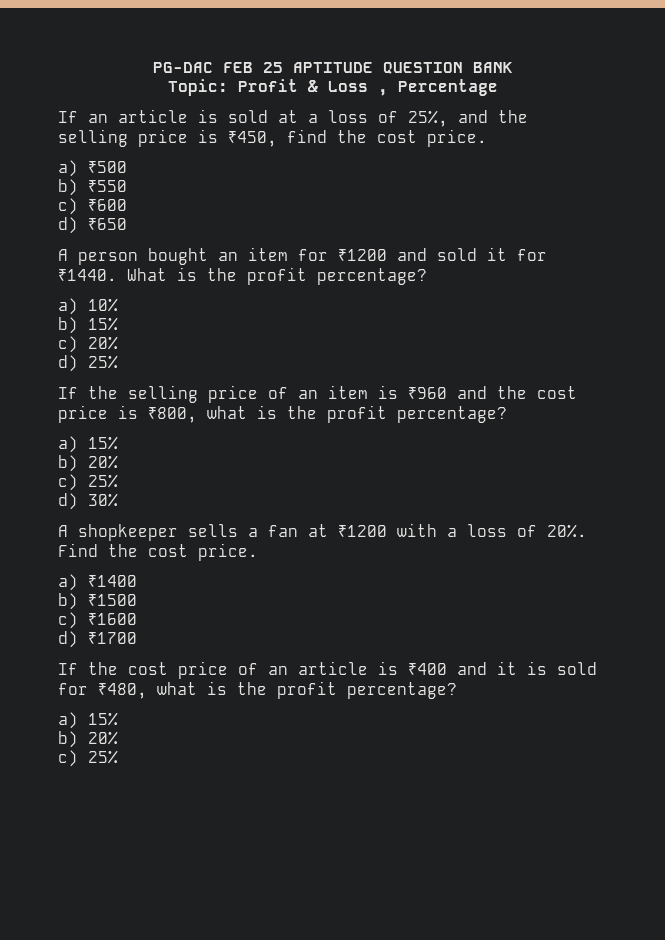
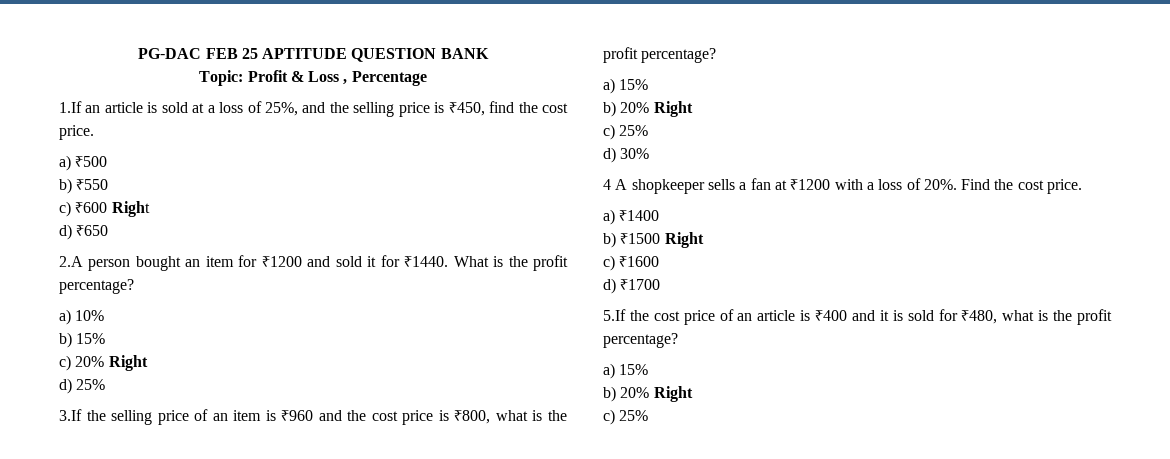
- If an article is sold at a loss of 25%, and the selling price is ₹450, find the cost price.
+ 1.If an article is sold at a loss of 25%, and the selling price is ₹450, find the cost price.
- c) ₹600
+ c) ₹600 Right
- A person bought an item for ₹1200 and sold it for ₹1440.
+ 2.A person bought an item for ₹1200 and sold it for ₹1440.
- c) 20%
+ c) 20% Right
- If the selling price of an item is ₹960 and the cost price is ₹800, what is the profit percentage?
+ 3.If the selling price of an item is ₹960 and the cost price is ₹800, what is the profit percentage?
  a) 15%
- b) 20%
+ b) 20% Right
- A shopkeeper sells a fan at ₹1200 with a loss of 20%.
+ 4 A shopkeeper sells a fan at ₹1200 with a loss of 20%.
- b) ₹1500
+ b) ₹1500 Right
- If the cost price of an article is ₹400 and it is sold for ₹480, what is the profit percentage?
+ 5.If the cost price of an article is ₹400 and it is sold for ₹480, what is the profit percentage?
  a) 15%
- b) 20%
+ b) 20% Right

